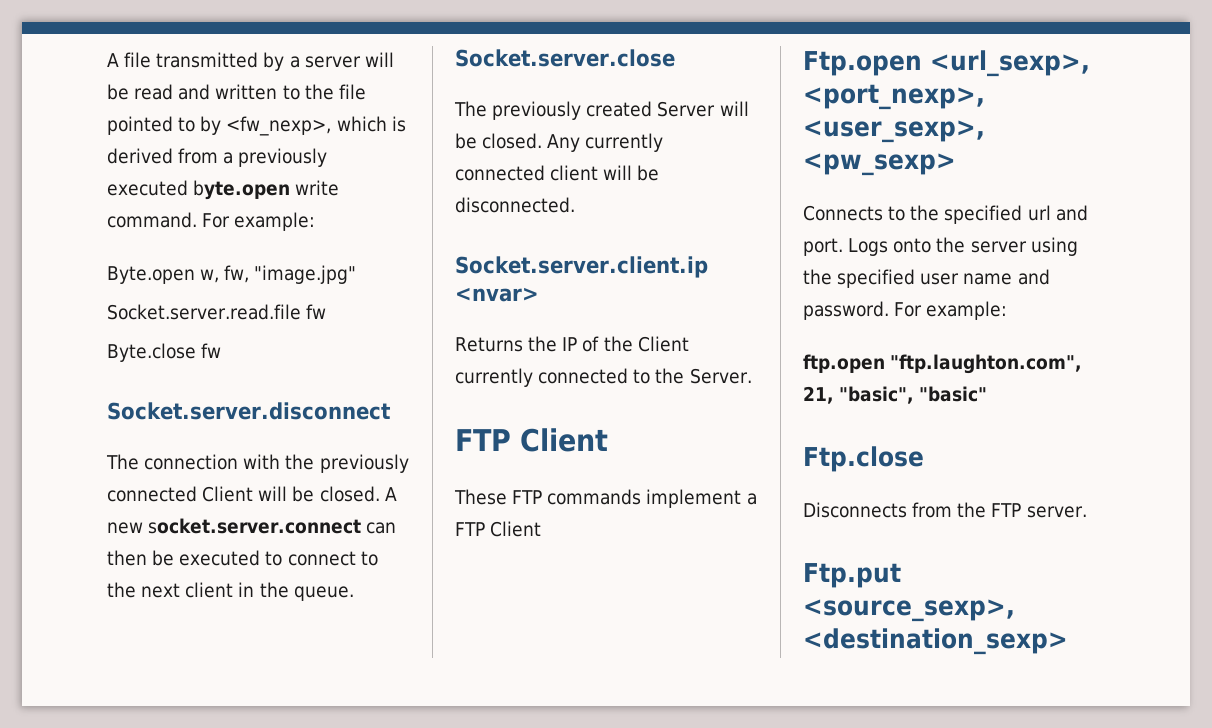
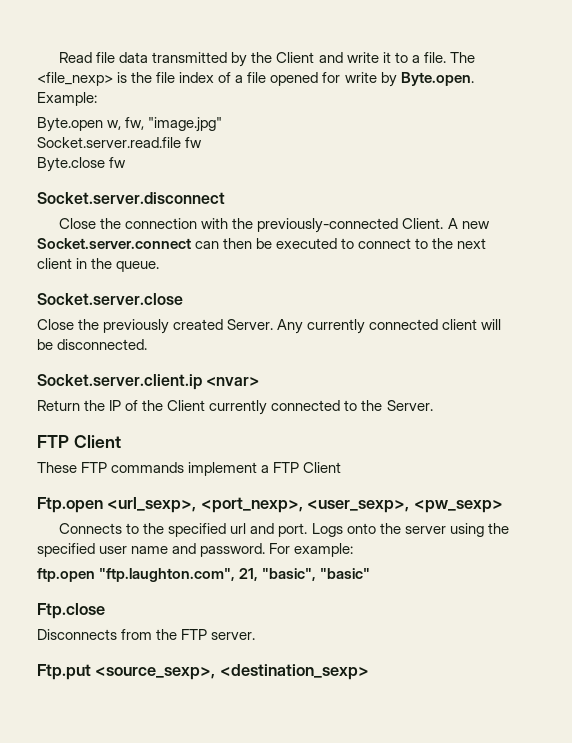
- A file transmitted by a server will be read and written to the file pointed to by <fw_nexp>, which is derived from a previously executed byte.open write command. For example:
+ Read file data transmitted by the Client and write it to a file. The <file_nexp> is the file index of a file opened for write by Byte.open. Example:
- The connection with the previously connected Client will be closed.
+ Close the connection with the previously-connected Client.
- A new socket.server.connect can then be executed to connect to the next client in the queue.
+ A new Socket.server.connect can then be executed to connect to the next client in the queue.
- The previously created Server will be closed.
+ Close the previously created Server.
- Returns the IP of the Client currently connected to the Server.
+ Return the IP of the Client currently connected to the Server.

